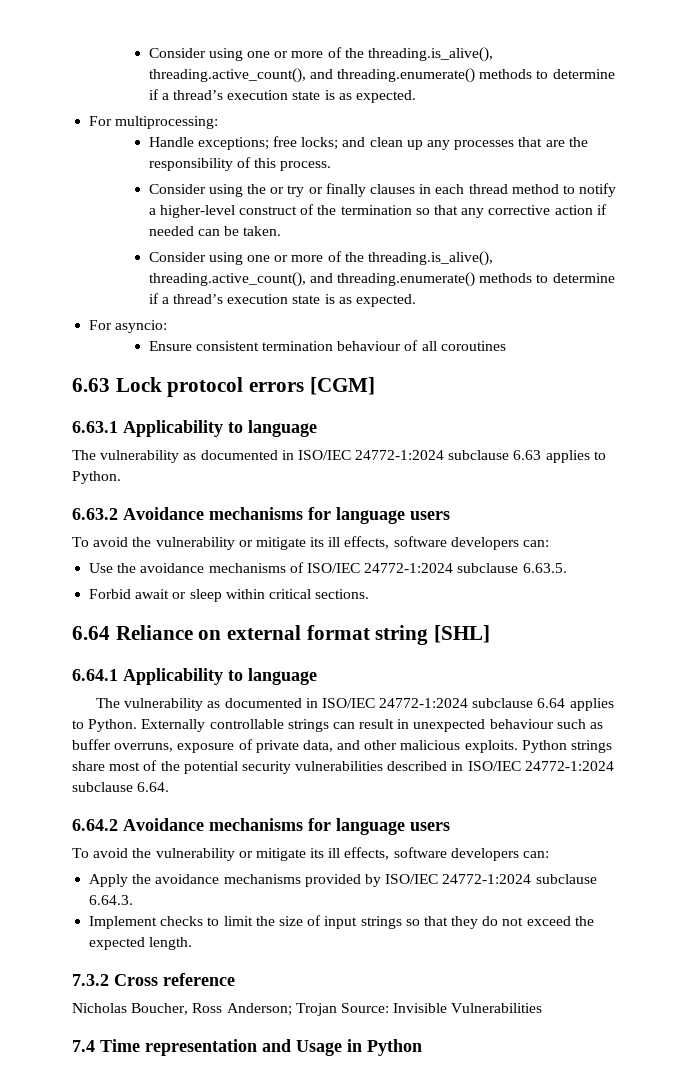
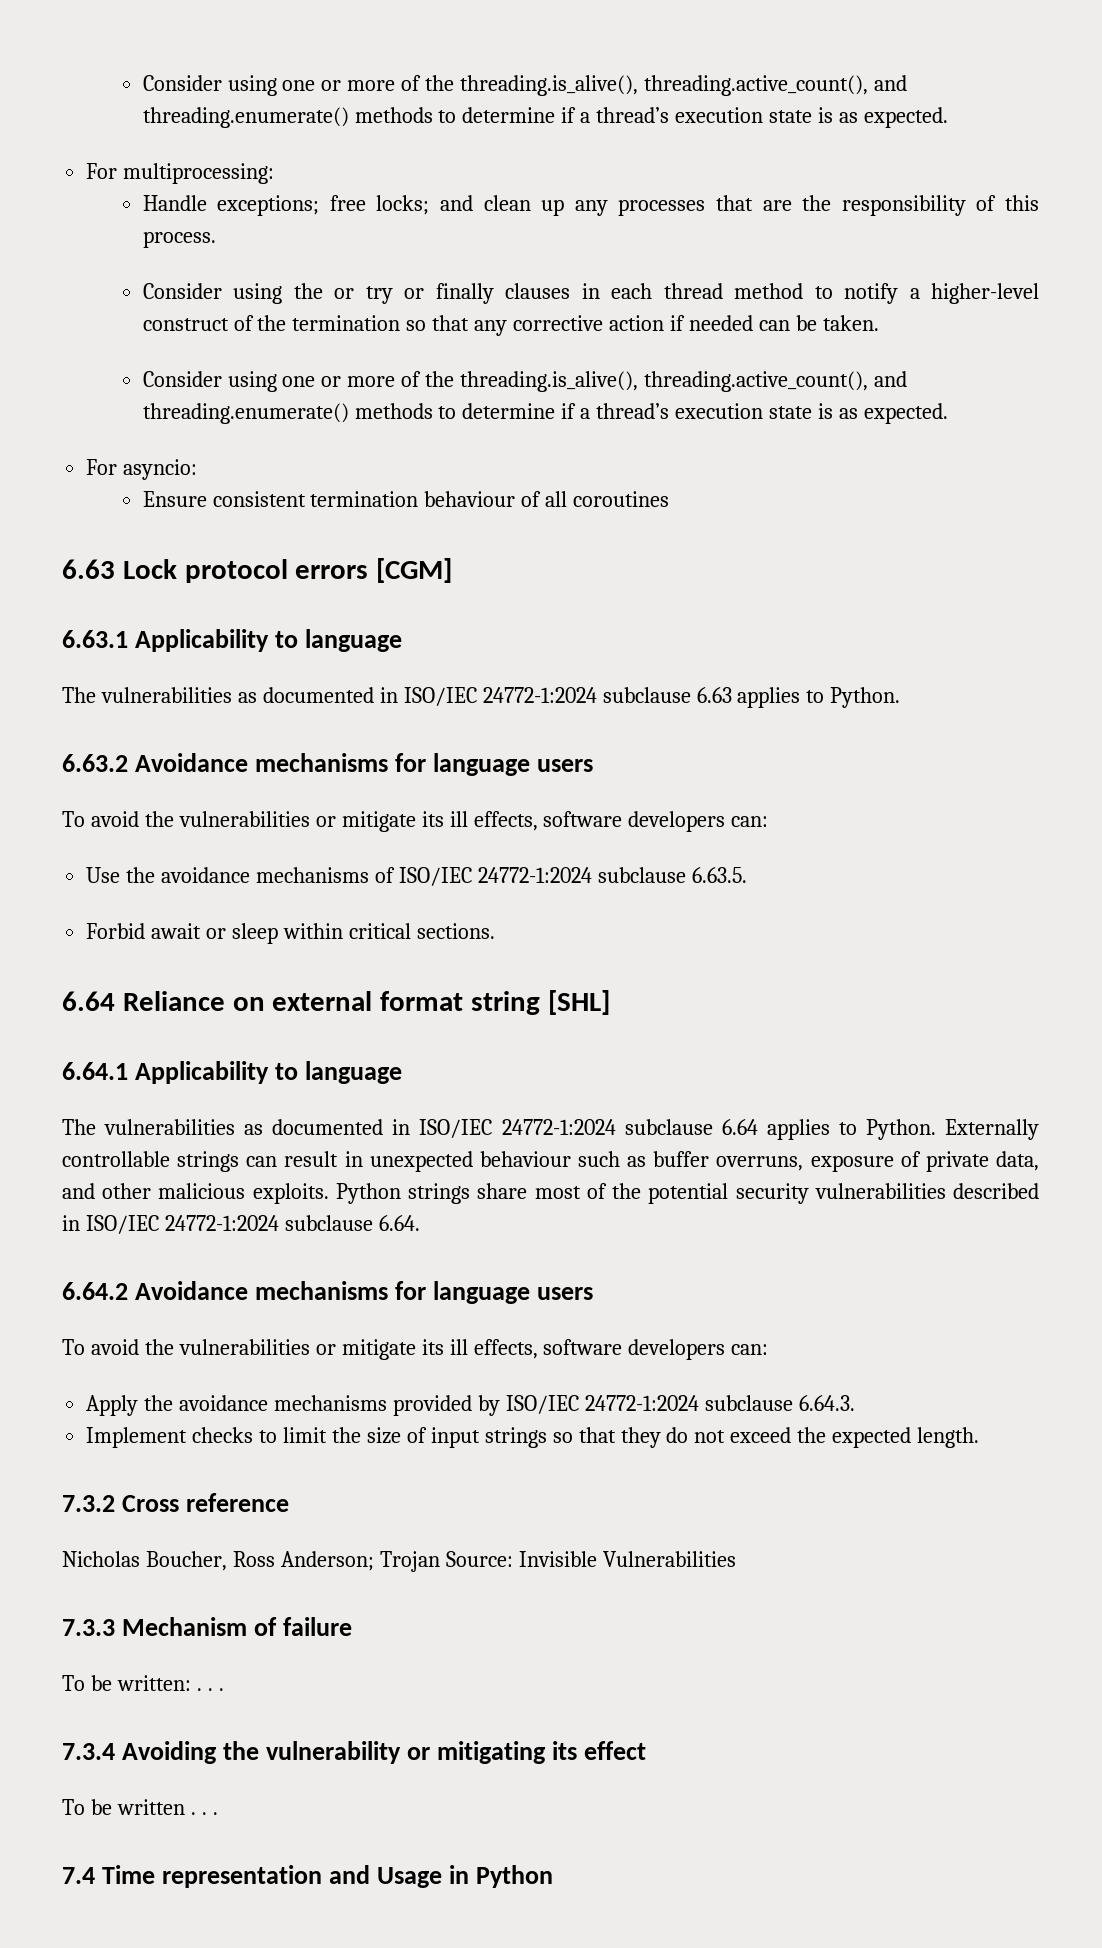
- The vulnerability as documented in ISO/IEC 24772-1:2024 subclause 6.63 applies to Python.
+ The vulnerabilities as documented in ISO/IEC 24772-1:2024 subclause 6.63 applies to Python.
  6.63.2 Avoidance mechanisms for language users
- To avoid the vulnerability or mitigate its ill effects, software developers can:
+ To avoid the vulnerabilities or mitigate its ill effects, software developers can:
- The vulnerability as documented in ISO/IEC 24772-1:2024 subclause 6.64 applies to Python.
+ The vulnerabilities as documented in ISO/IEC 24772-1:2024 subclause 6.64 applies to Python.
  6.64.2 Avoidance mechanisms for language users
- To avoid the vulnerability or mitigate its ill effects, software developers can:
+ To avoid the vulnerabilities or mitigate its ill effects, software developers can:
+ 7.3.3 Mechanism of failure
+ To be written: . . .
+ 7.3.4 Avoiding the vulnerability or mitigating its effect
+ To be written . . .

